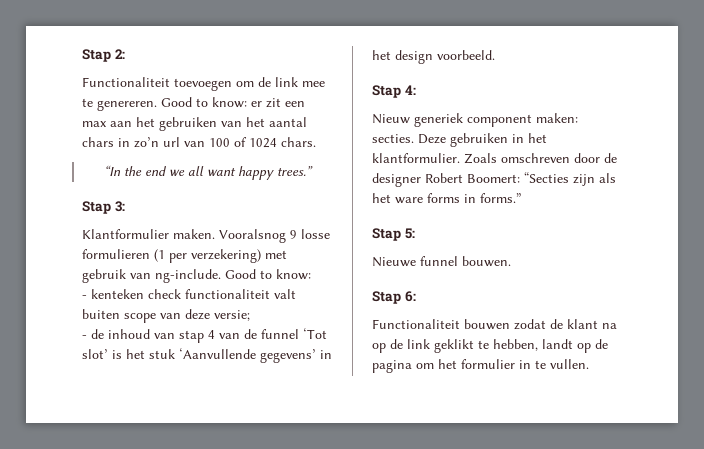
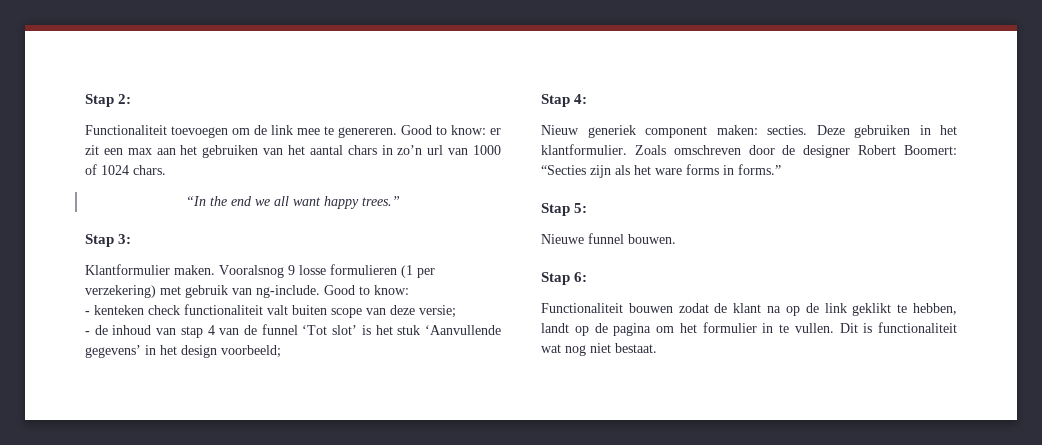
- Good to know: er zit een max aan het gebruiken van het aantal chars in zo’n url van 100 of 1024 chars.
+ Good to know: er zit een max aan het gebruiken van het aantal chars in zo’n url van 1000 of 1024 chars.
- - de inhoud van stap 4 van de funnel ‘Tot slot’ is het stuk ‘Aanvullende gegevens’ in het design voorbeeld.
+ - de inhoud van stap 4 van de funnel ‘Tot slot’ is het stuk ‘Aanvullende gegevens’ in het design voorbeeld;
+ Dit is functionaliteit wat nog niet bestaat.

